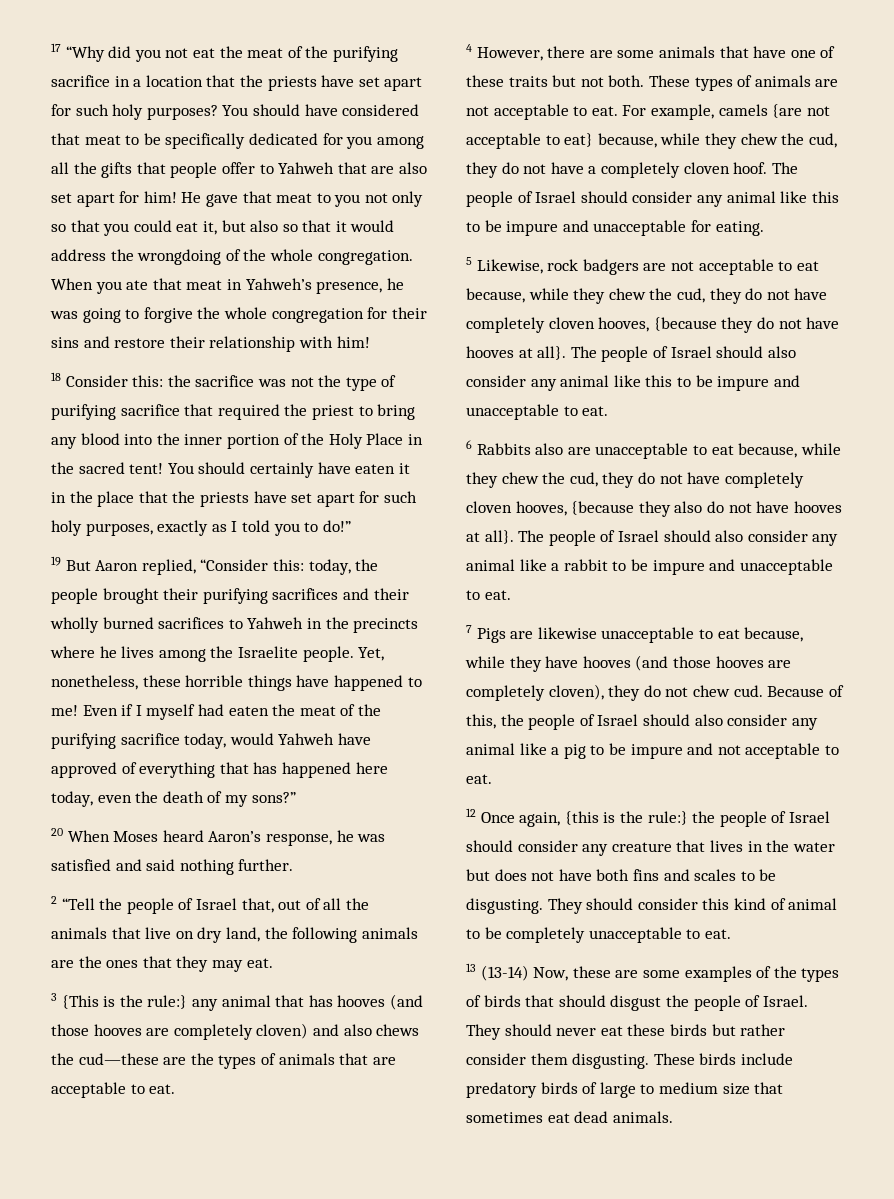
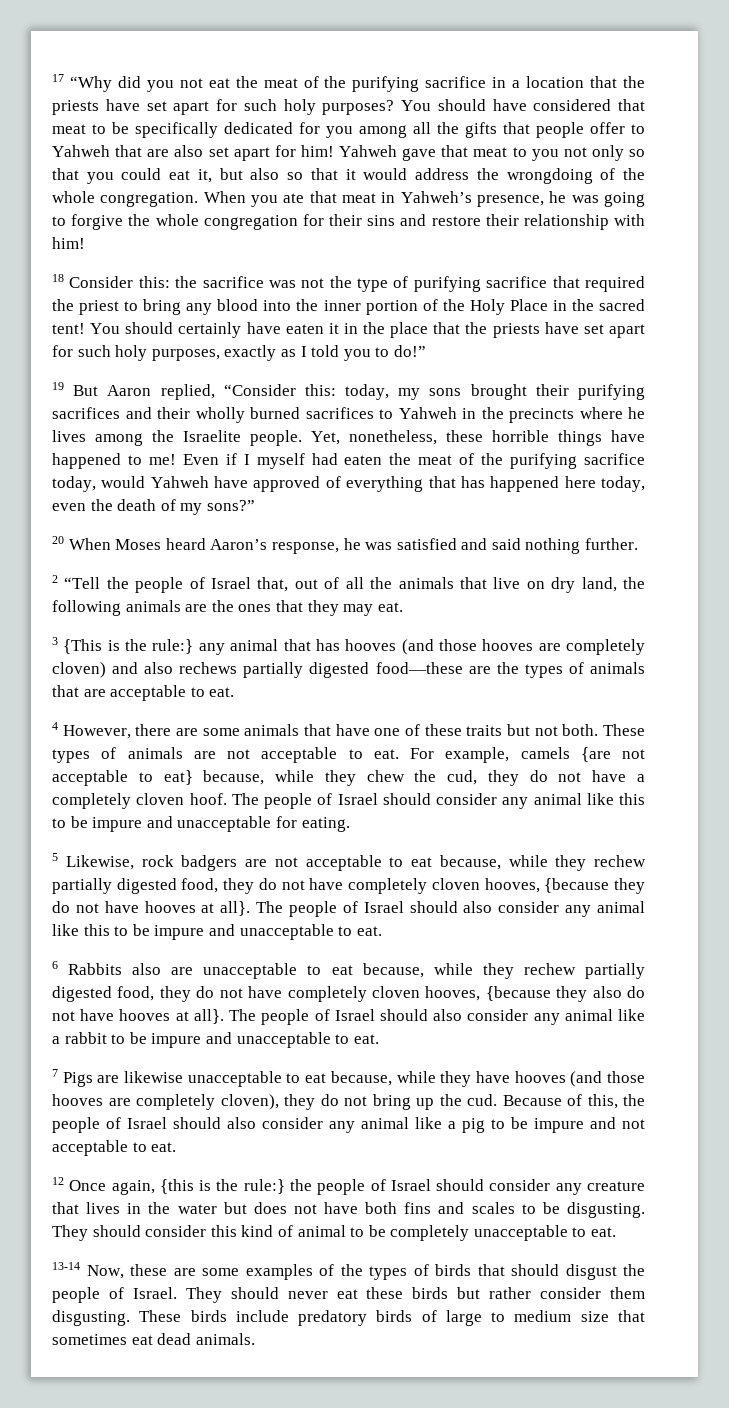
- He gave that meat to you not only so that you could eat it, but also so that it would address the wrongdoing of the whole congregation.
+ Yahweh gave that meat to you not only so that you could eat it, but also so that it would address the wrongdoing of the whole congregation.
- 19 But Aaron replied, “Consider this: today, the people brought their purifying sacrifices and their wholly burned sacrifices to Yahweh in the precincts where he lives among the Israelite people.
+ 19 But Aaron replied, “Consider this: today, my sons brought their purifying sacrifices and their wholly burned sacrifices to Yahweh in the precincts where he lives among the Israelite people.
- 3 {This is the rule:} any animal that has hooves (and those hooves are completely cloven) and also chews the cud—these are the types of animals that are acceptable to eat.
+ 3 {This is the rule:} any animal that has hooves (and those hooves are completely cloven) and also rechews partially digested food—these are the types of animals that are acceptable to eat.
- 5 Likewise, rock badgers are not acceptable to eat because, while they chew the cud, they do not have completely cloven hooves, {because they do not have hooves at all}.
+ 5 Likewise, rock badgers are not acceptable to eat because, while they rechew partially digested food, they do not have completely cloven hooves, {because they do not have hooves at all}.
- 6 Rabbits also are unacceptable to eat because, while they chew the cud, they do not have completely cloven hooves, {because they also do not have hooves at all}.
+ 6 Rabbits also are unacceptable to eat because, while they rechew partially digested food, they do not have completely cloven hooves, {because they also do not have hooves at all}.
- 7 Pigs are likewise unacceptable to eat because, while they have hooves (and those hooves are completely cloven), they do not chew cud.
+ 7 Pigs are likewise unacceptable to eat because, while they have hooves (and those hooves are completely cloven), they do not bring up the cud.
- 13 (13-14) Now, these are some examples of the types of birds that should disgust the people of Israel.
+ 13-14 Now, these are some examples of the types of birds that should disgust the people of Israel.

